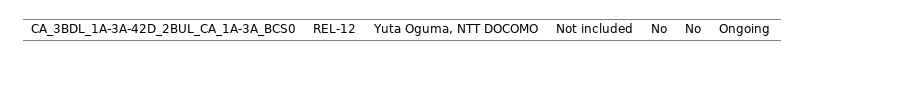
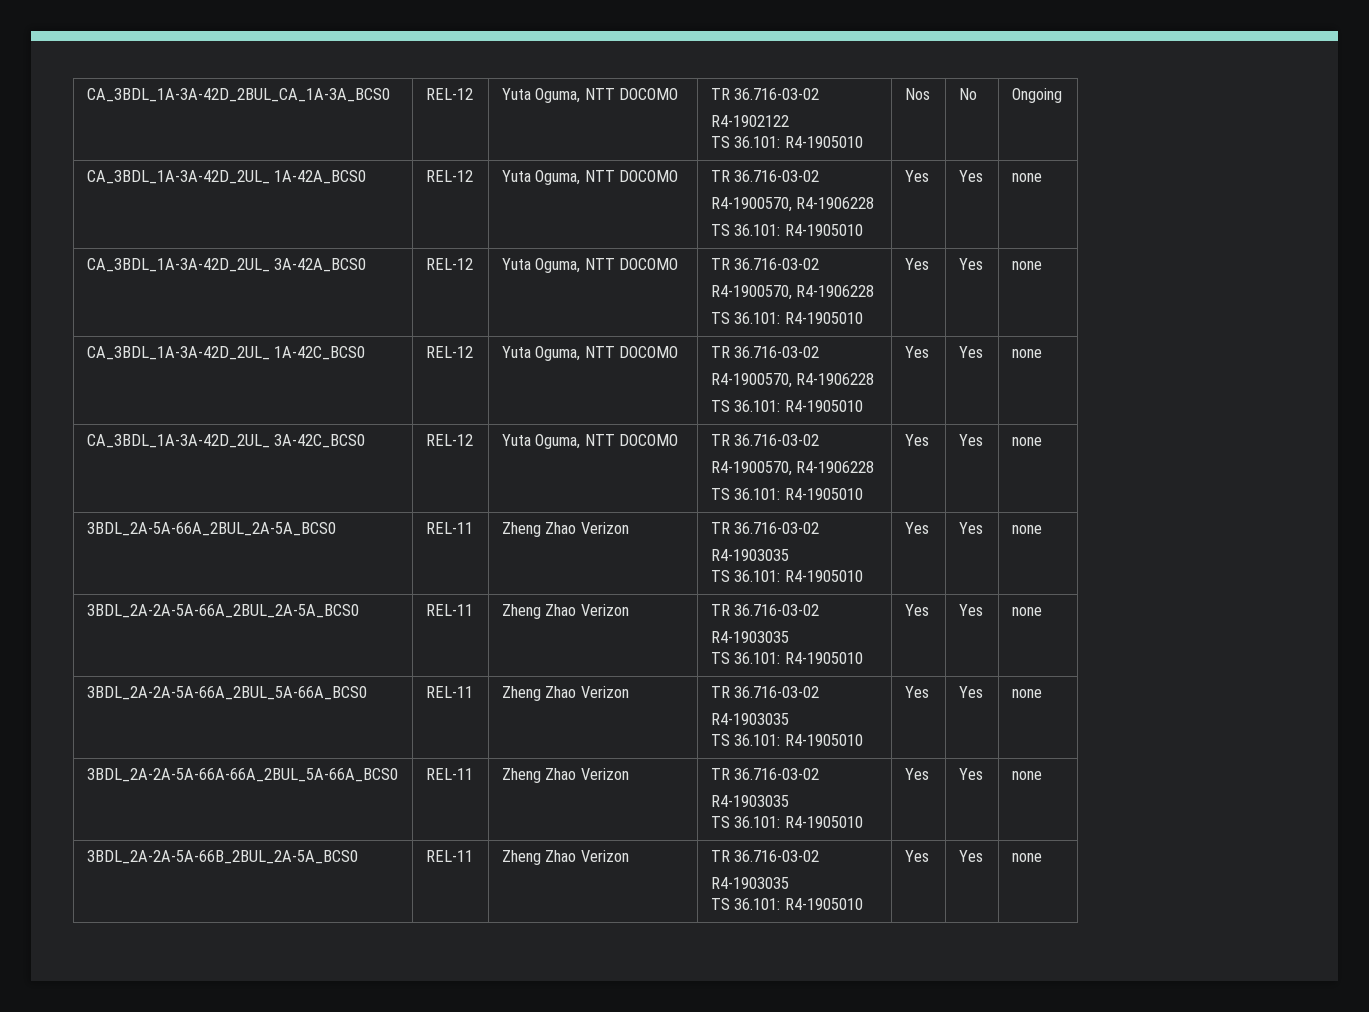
- CA_3BDL_1A-3A-42D_2BUL_CA_1A-3A_BCS0 | REL-12 | Yuta Oguma, NTT DOCOMO | Not included | No | No | Ongoing
+ CA_3BDL_1A-3A-42D_2BUL_CA_1A-3A_BCS0 | REL-12 | Yuta Oguma, NTT DOCOMO | TR 36.716-03-02
+ R4-1902122
+ TS 36.101: R4-1905010 | Nos | No | Ongoing
+ CA_3BDL_1A-3A-42D_2UL_ 1A-42A_BCS0 | REL-12 | Yuta Oguma, NTT DOCOMO | TR 36.716-03-02
+ R4-1900570, R4-1906228
+ TS 36.101: R4-1905010 | Yes | Yes | none
+ CA_3BDL_1A-3A-42D_2UL_ 3A-42A_BCS0 | REL-12 | Yuta Oguma, NTT DOCOMO | TR 36.716-03-02
+ R4-1900570, R4-1906228
+ TS 36.101: R4-1905010 | Yes | Yes | none
+ CA_3BDL_1A-3A-42D_2UL_ 1A-42C_BCS0 | REL-12 | Yuta Oguma, NTT DOCOMO | TR 36.716-03-02
+ R4-1900570, R4-1906228
+ TS 36.101: R4-1905010 | Yes | Yes | none
+ CA_3BDL_1A-3A-42D_2UL_ 3A-42C_BCS0 | REL-12 | Yuta Oguma, NTT DOCOMO | TR 36.716-03-02
+ R4-1900570, R4-1906228
+ TS 36.101: R4-1905010 | Yes | Yes | none
+ 3BDL_2A-5A-66A_2BUL_2A-5A_BCS0 | REL-11 | Zheng Zhao Verizon | TR 36.716-03-02
+ R4-1903035
+ TS 36.101: R4-1905010 | Yes | Yes | none
+ 3BDL_2A-2A-5A-66A_2BUL_2A-5A_BCS0 | REL-11 | Zheng Zhao Verizon | TR 36.716-03-02
+ R4-1903035
+ TS 36.101: R4-1905010 | Yes | Yes | none
+ 3BDL_2A-2A-5A-66A_2BUL_5A-66A_BCS0 | REL-11 | Zheng Zhao Verizon | TR 36.716-03-02
+ R4-1903035
+ TS 36.101: R4-1905010 | Yes | Yes | none
+ 3BDL_2A-2A-5A-66A-66A_2BUL_5A-66A_BCS0 | REL-11 | Zheng Zhao Verizon | TR 36.716-03-02
+ R4-1903035
+ TS 36.101: R4-1905010 | Yes | Yes | none
+ 3BDL_2A-2A-5A-66B_2BUL_2A-5A_BCS0 | REL-11 | Zheng Zhao Verizon | TR 36.716-03-02
+ R4-1903035
+ TS 36.101: R4-1905010 | Yes | Yes | none

